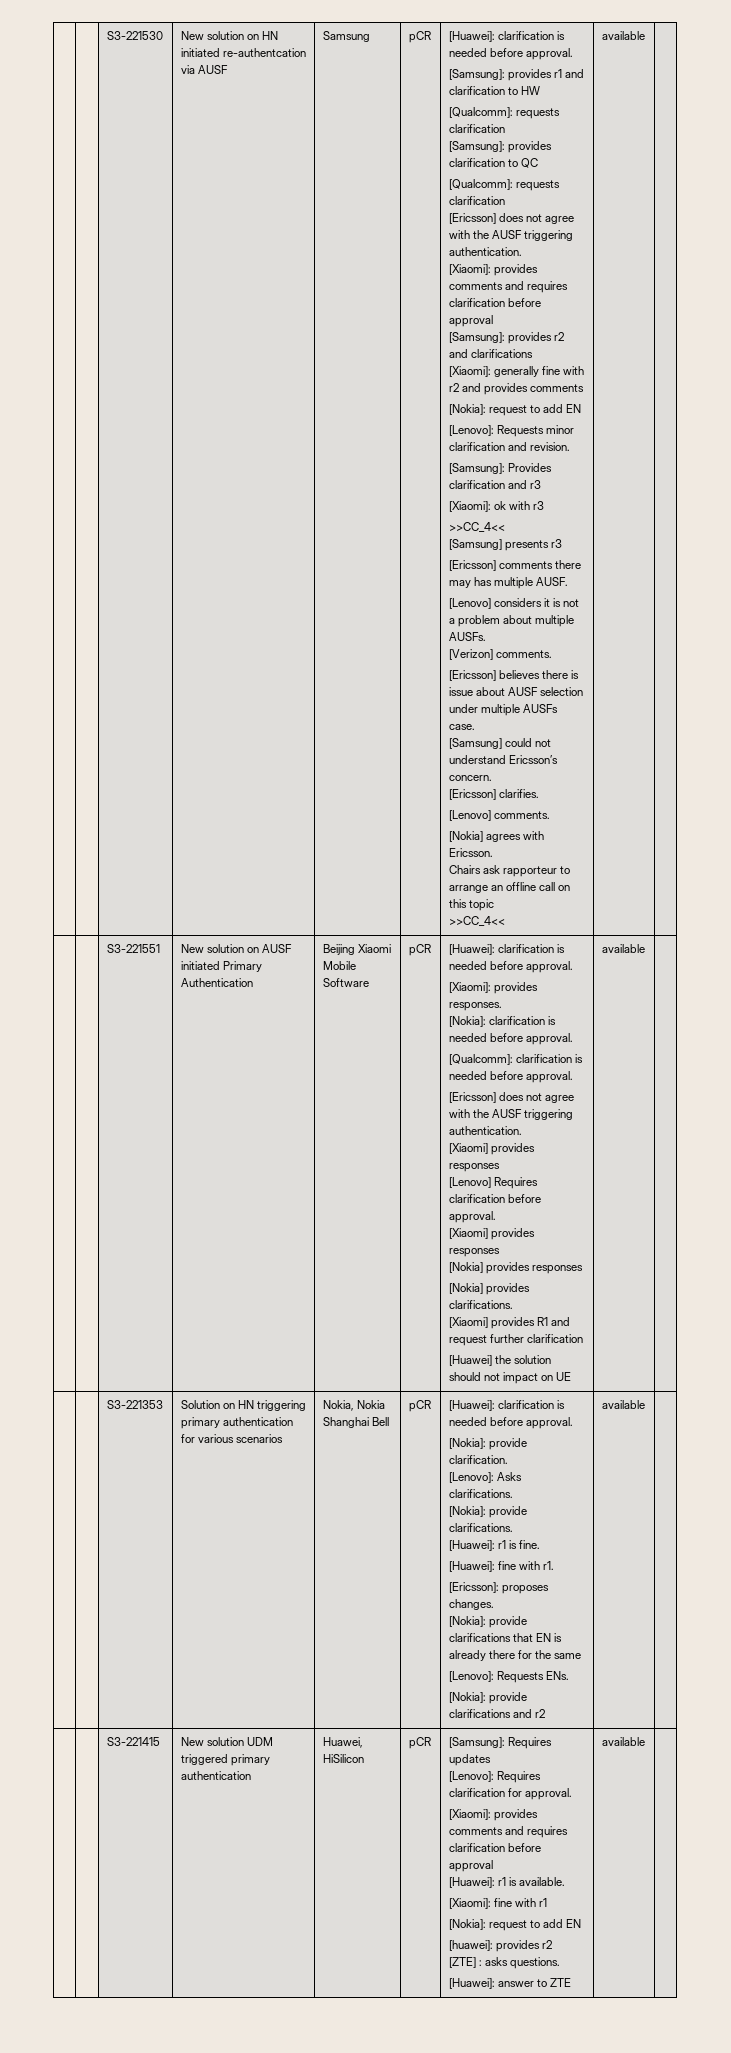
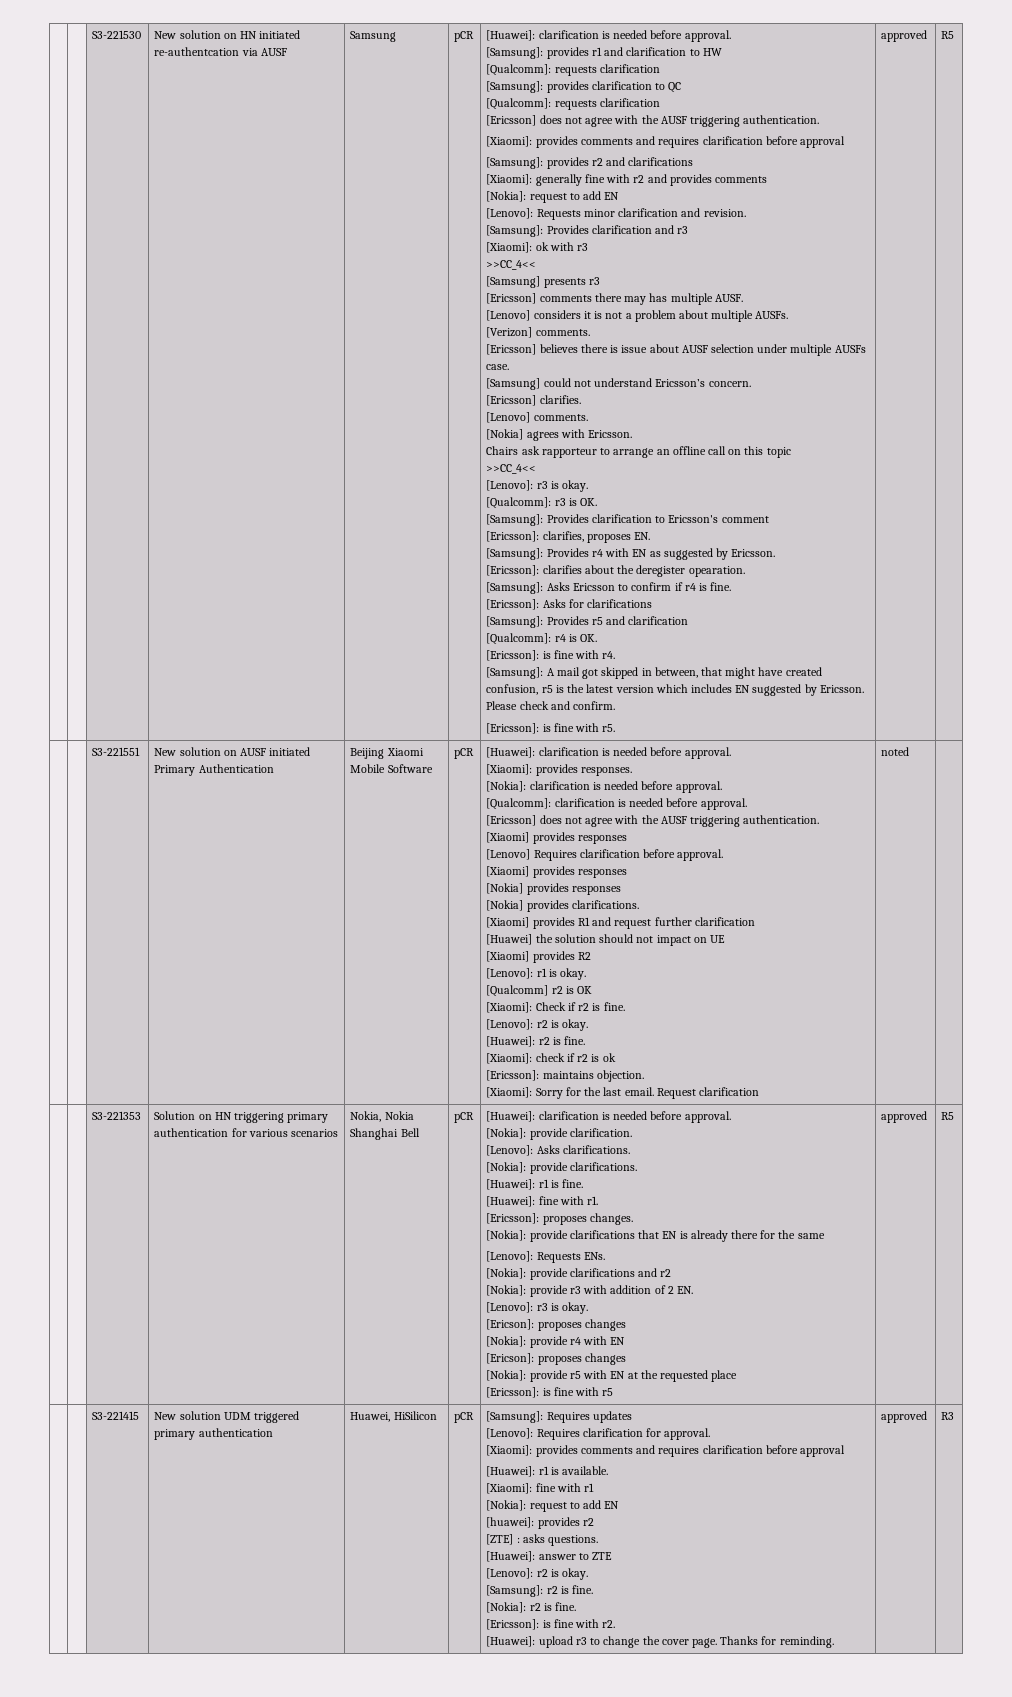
  Chairs ask rapporteur to arrange an offline call on this topic
- >>CC_4<< | available
+ >>CC_4<<
+ [Lenovo]: r3 is okay.
+ [Qualcomm]: r3 is OK.
+ [Samsung]: Provides clarification to Ericsson's comment
+ [Ericsson]: clarifies, proposes EN.
+ [Samsung]: Provides r4 with EN as suggested by Ericsson.
+ [Ericsson]: clarifies about the deregister opearation.
+ [Samsung]: Asks Ericsson to confirm if r4 is fine.
+ [Ericsson]: Asks for clarifications
+ [Samsung]: Provides r5 and clarification
+ [Qualcomm]: r4 is OK.
+ [Ericsson]: is fine with r4.
+ [Samsung]: A mail got skipped in between, that might have created confusion, r5 is the latest version which includes EN suggested by Ericsson. Please check and confirm.
+ [Ericsson]: is fine with r5. | approved | R5
- [Huawei] the solution should not impact on UE | available
+ [Huawei] the solution should not impact on UE
+ [Xiaomi] provides R2
+ [Lenovo]: r1 is okay.
+ [Qualcomm] r2 is OK
+ [Xiaomi]: Check if r2 is fine.
+ [Lenovo]: r2 is okay.
+ [Huawei]: r2 is fine.
+ [Xiaomi]: check if r2 is ok
+ [Ericsson]: maintains objection.
+ [Xiaomi]: Sorry for the last email. Request clarification | noted
- [Nokia]: provide clarifications and r2 | available
+ [Nokia]: provide clarifications and r2
+ [Nokia]: provide r3 with addition of 2 EN.
+ [Lenovo]: r3 is okay.
+ [Ericson]: proposes changes
+ [Nokia]: provide r4 with EN
+ [Ericson]: proposes changes
+ [Nokia]: provide r5 with EN at the requested place
+ [Ericsson]: is fine with r5 | approved | R5
- [Huawei]: answer to ZTE | available
+ [Huawei]: answer to ZTE
+ [Lenovo]: r2 is okay.
+ [Samsung]: r2 is fine.
+ [Nokia]: r2 is fine.
+ [Ericsson]: is fine with r2.
+ [Huawei]: upload r3 to change the cover page. Thanks for reminding. | approved | R3

